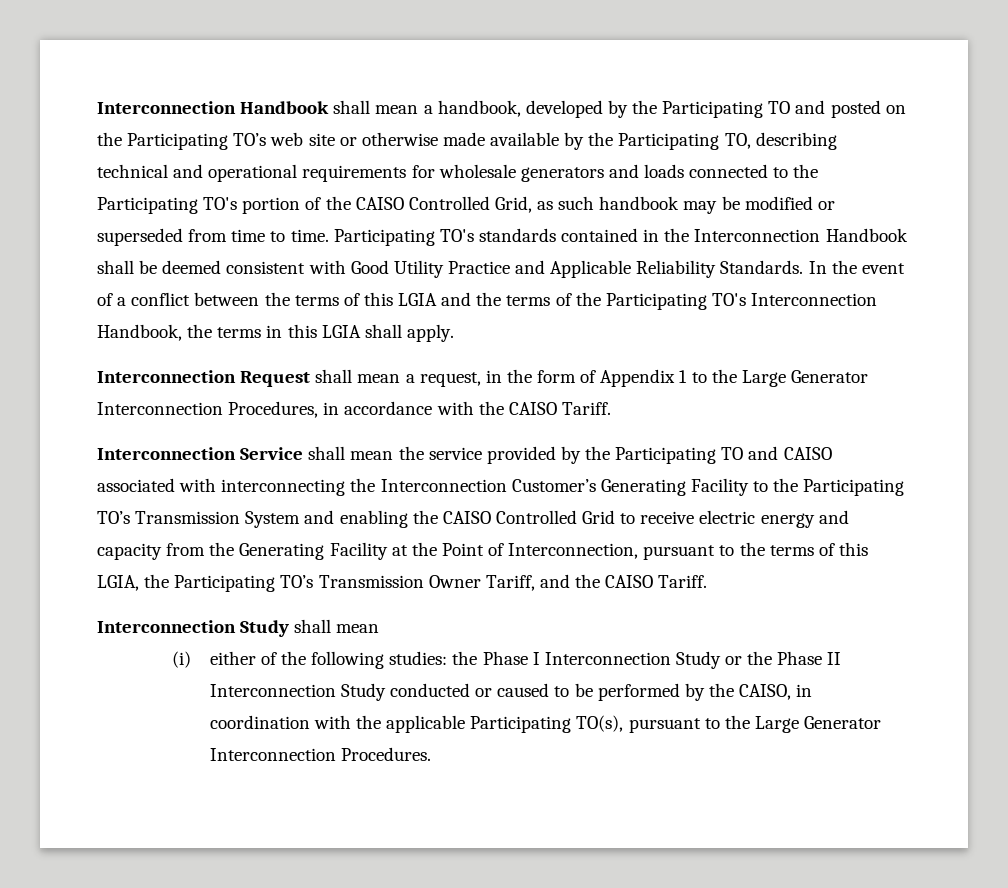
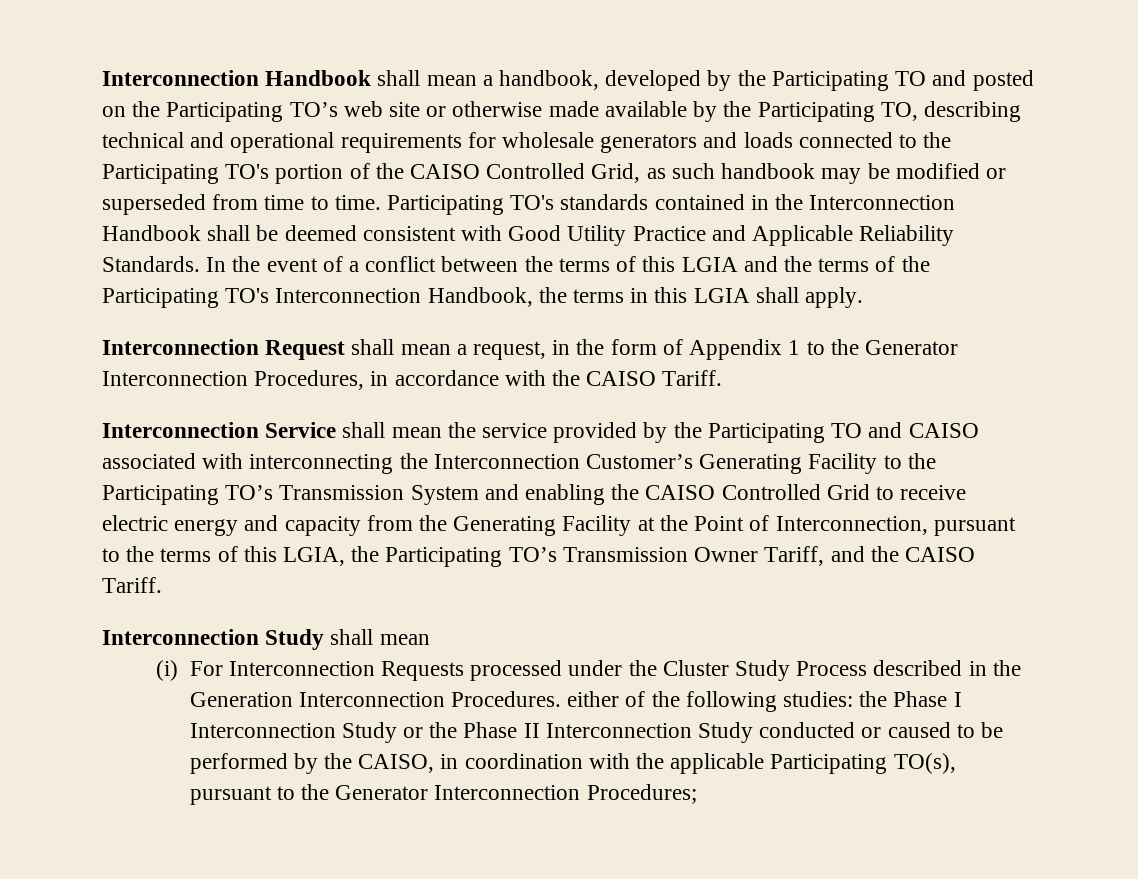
- Interconnection Request shall mean a request, in the form of Appendix 1 to the Large Generator Interconnection Procedures, in accordance with the CAISO Tariff.
+ Interconnection Request shall mean a request, in the form of Appendix 1 to the Generator Interconnection Procedures, in accordance with the CAISO Tariff.
- (i) either of the following studies: the Phase I Interconnection Study or the Phase II Interconnection Study conducted or caused to be performed by the CAISO, in coordination with the applicable Participating TO(s), pursuant to the Large Generator Interconnection Procedures.
+ (i) For Interconnection Requests processed under the Cluster Study Process described in the Generation Interconnection Procedures. either of the following studies: the Phase I Interconnection Study or the Phase II Interconnection Study conducted or caused to be performed by the CAISO, in coordination with the applicable Participating TO(s), pursuant to the Generator Interconnection Procedures;

